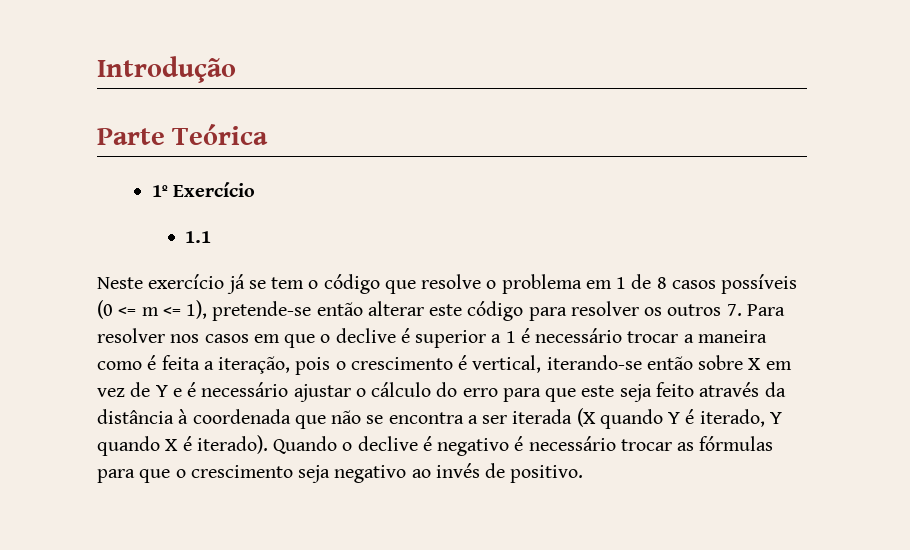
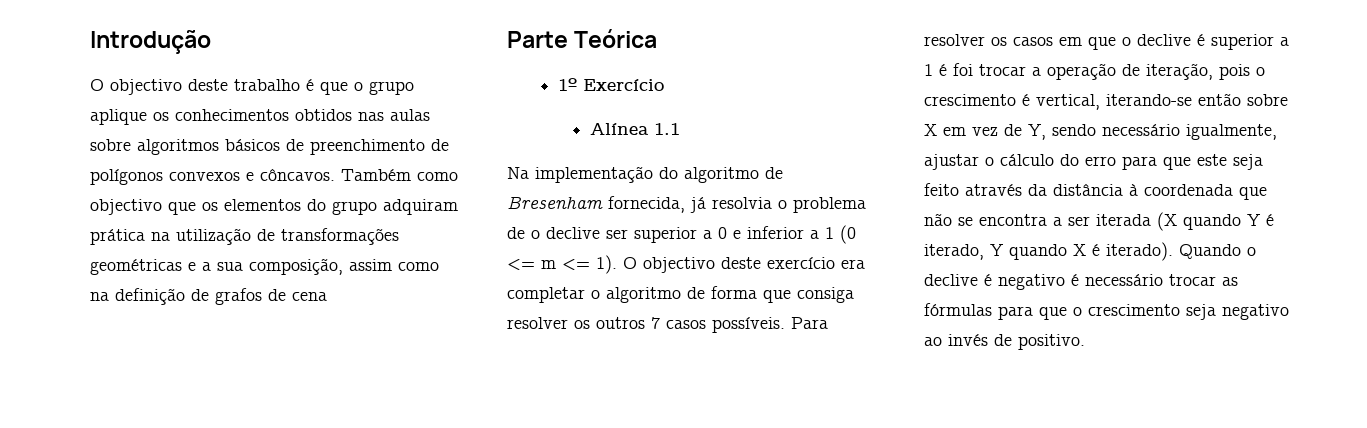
+ O objectivo deste trabalho é que o grupo aplique os conhecimentos obtidos nas aulas sobre algoritmos básicos de preenchimento de polígonos convexos e côncavos. Também como objectivo que os elementos do grupo adquiram prática na utilização de transformações geométricas e a sua composição, assim como na definição de grafos de cena
- 1.1
+ Alínea 1.1
- Neste exercício já se tem o código que resolve o problema em 1 de 8 casos possíveis (0 <= m <= 1), pretende-se então alterar este código para resolver os outros 7. Para resolver nos casos em que o declive é superior a 1 é necessário trocar a maneira como é feita a iteração, pois o crescimento é vertical, iterando-se então sobre X em vez de Y e é necessário ajustar o cálculo do erro para que este seja feito através da distância à coordenada que não se encontra a ser iterada (X quando Y é iterado, Y quando X é iterado).
+ Na implementação do algoritmo de Bresenham fornecida, já resolvia o problema de o declive ser superior a 0 e inferior a 1 (0 <= m <= 1). O objectivo deste exercício era completar o algoritmo de forma que consiga resolver os outros 7 casos possíveis. Para resolver os casos em que o declive é superior a 1 é foi trocar a operação de iteração, pois o crescimento é vertical, iterando-se então sobre X em vez de Y, sendo necessário igualmente, ajustar o cálculo do erro para que este seja feito através da distância à coordenada que não se encontra a ser iterada (X quando Y é iterado, Y quando X é iterado).

